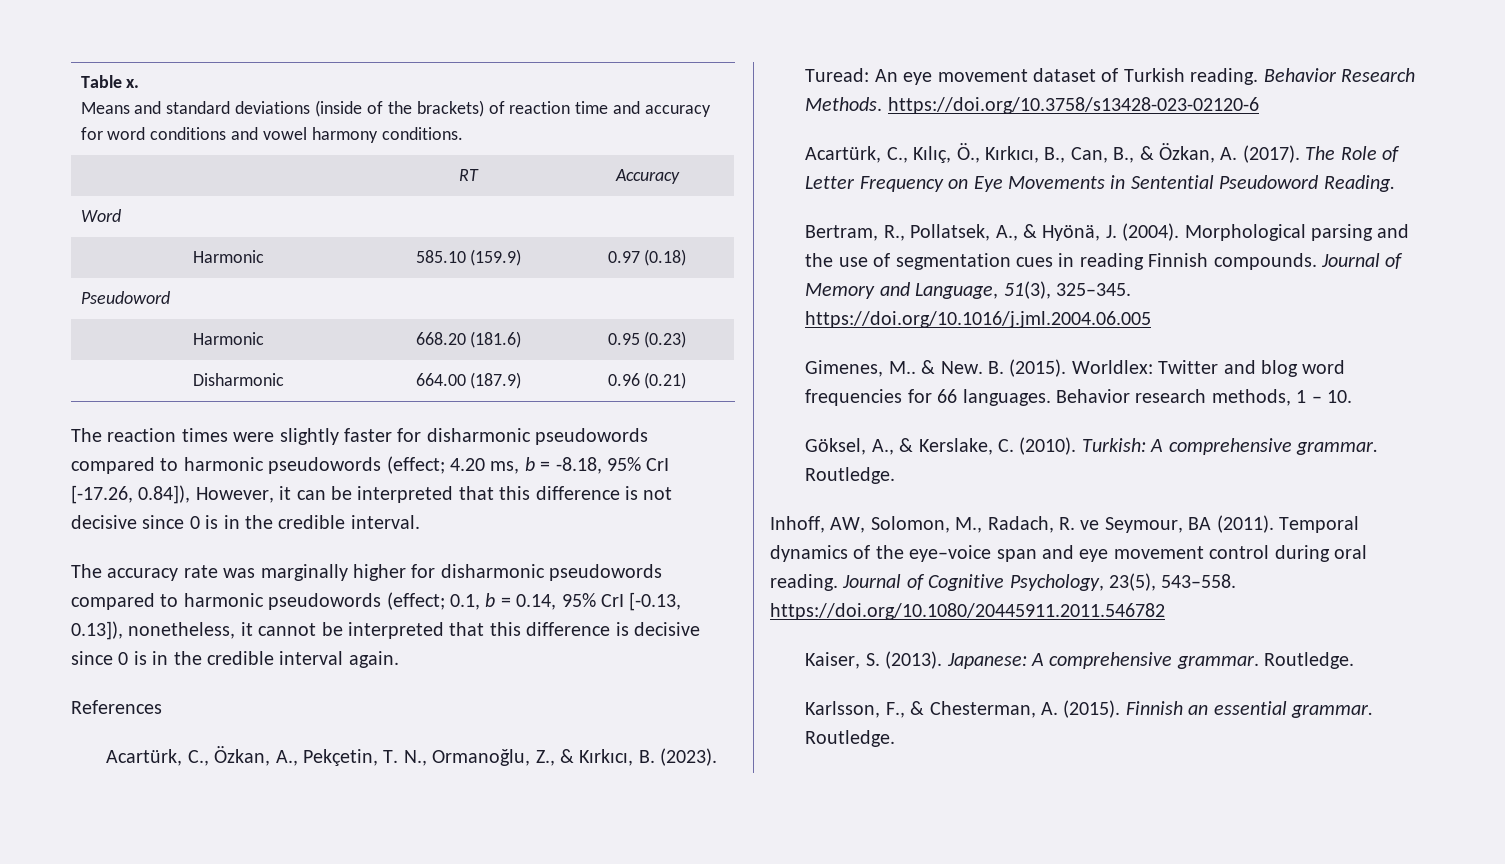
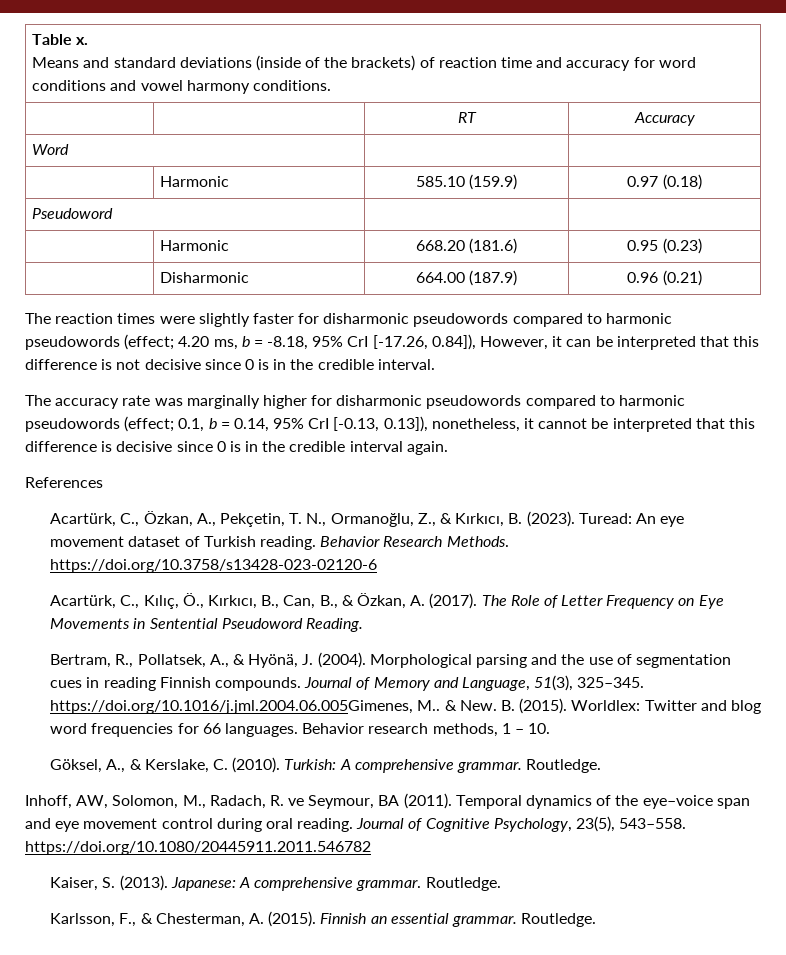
- Journal of Memory and Language, 51(3), 325–345. https://doi.org/10.1016/j.jml.2004.06.005
- Gimenes, M..
+ Journal of Memory and Language, 51(3), 325–345. https://doi.org/10.1016/j.jml.2004.06.005Gimenes, M..

